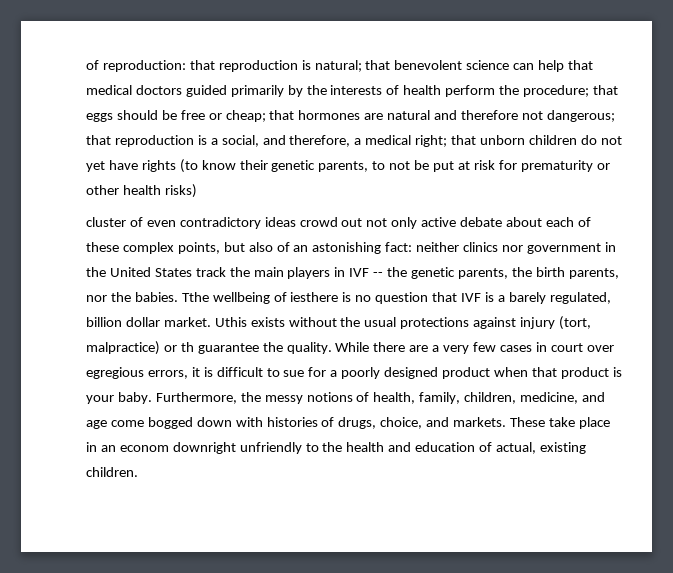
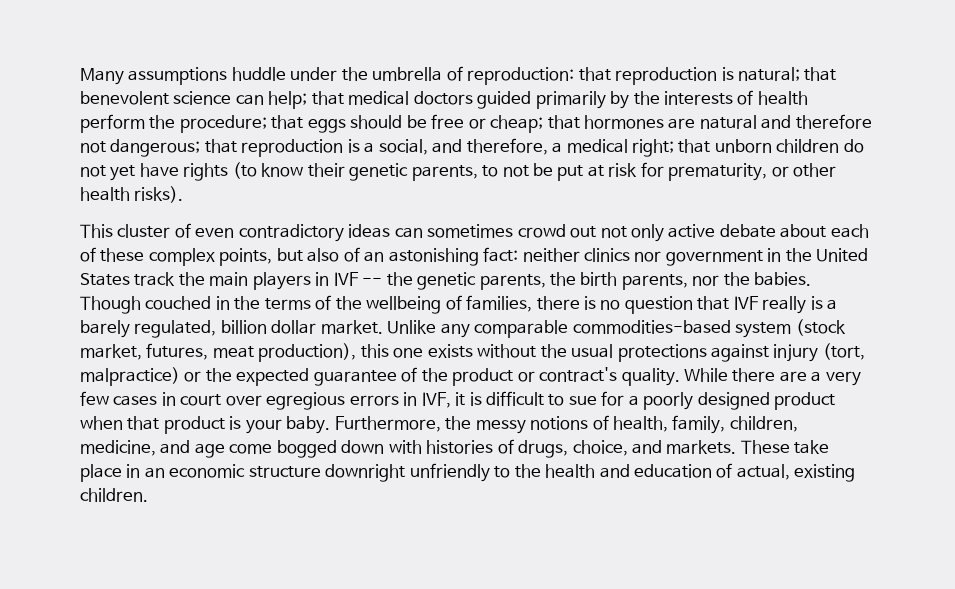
- of reproduction:
+ Many assumptions huddle under the umbrella of reproduction:
- that benevolent science can help that medical doctors guided primarily by the interests of health perform the procedure;
+ that benevolent science can help; that medical doctors guided primarily by the interests of health perform the procedure;
- that unborn children do not yet have rights (to know their genetic parents, to not be put at risk for prematurity or other health risks)
- cluster of even contradictory ideas crowd out not only active debate about each of these complex points, but also of an astonishing fact:
+ that unborn children do not yet have rights (to know their genetic parents, to not be put at risk for prematurity, or other health risks).
+ This cluster of even contradictory ideas can sometimes crowd out not only active debate about each of these complex points, but also of an astonishing fact:
- Tthe wellbeing of iesthere is no question that IVF is a barely regulated, billion dollar market.
+ Though couched in the terms of the wellbeing of families, there is no question that IVF really is a barely regulated, billion dollar market.
- Uthis exists without the usual protections against injury (tort, malpractice) or th guarantee the quality.
+ Unlike any comparable commodities-based system (stock market, futures, meat production), this one exists without the usual protections against injury (tort, malpractice) or the expected guarantee of the product or contract's quality.
- While there are a very few cases in court over egregious errors, it is difficult to sue for a poorly designed product when that product is your baby.
+ While there are a very few cases in court over egregious errors in IVF, it is difficult to sue for a poorly designed product when that product is your baby.
- These take place in an econom downright unfriendly to the health and education of actual, existing children.
+ These take place in an economic structure downright unfriendly to the health and education of actual, existing children.

